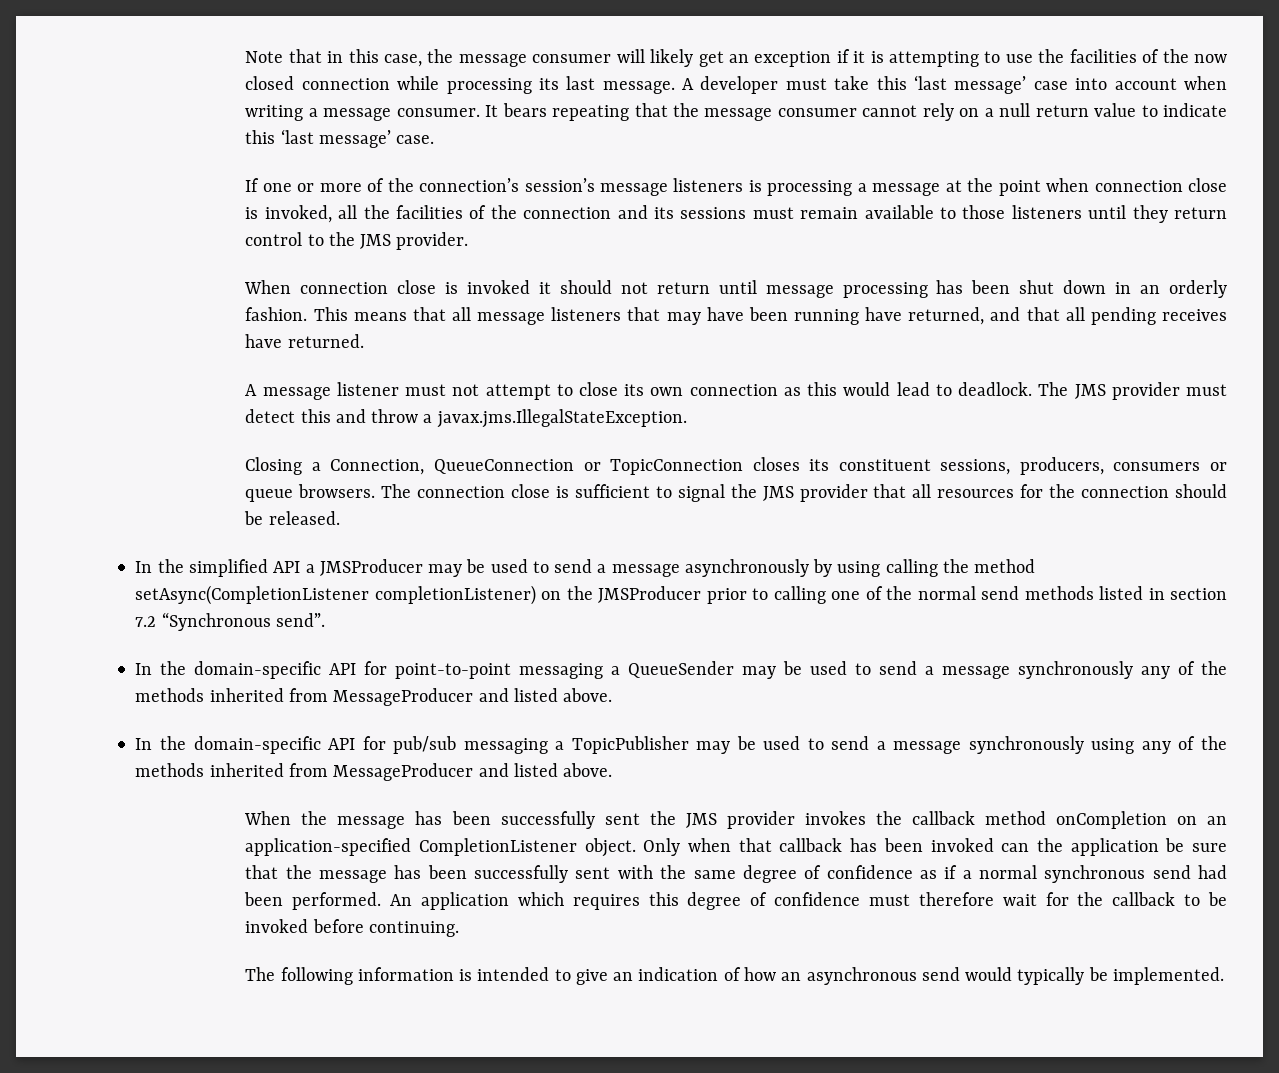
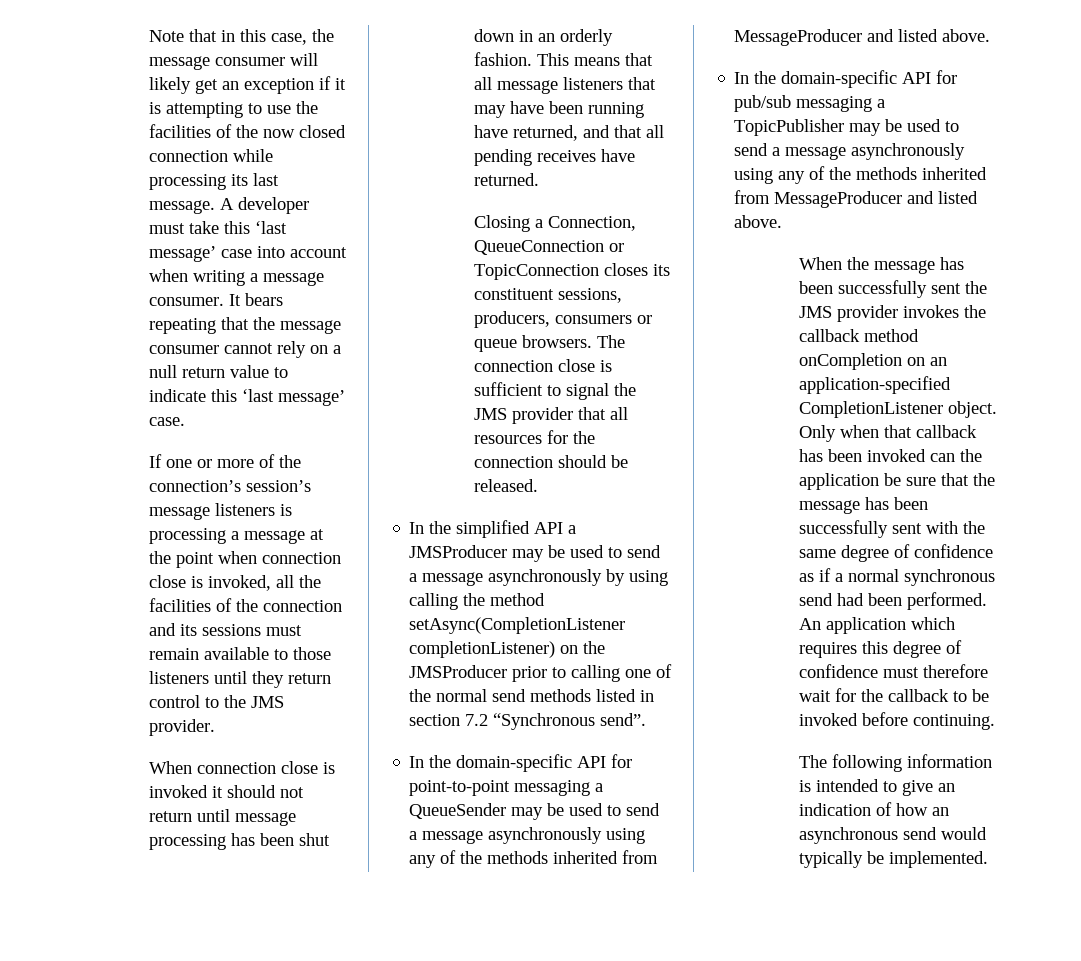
- A message listener must not attempt to close its own connection as this would lead to deadlock. The JMS provider must detect this and throw a javax.jms.IllegalStateException.
- In the domain-specific API for point-to-point messaging a QueueSender may be used to send a message synchronously any of the methods inherited from MessageProducer and listed above.
+ In the domain-specific API for point-to-point messaging a QueueSender may be used to send a message asynchronously using any of the methods inherited from MessageProducer and listed above.
- In the domain-specific API for pub/sub messaging a TopicPublisher may be used to send a message synchronously using any of the methods inherited from MessageProducer and listed above.
+ In the domain-specific API for pub/sub messaging a TopicPublisher may be used to send a message asynchronously using any of the methods inherited from MessageProducer and listed above.

